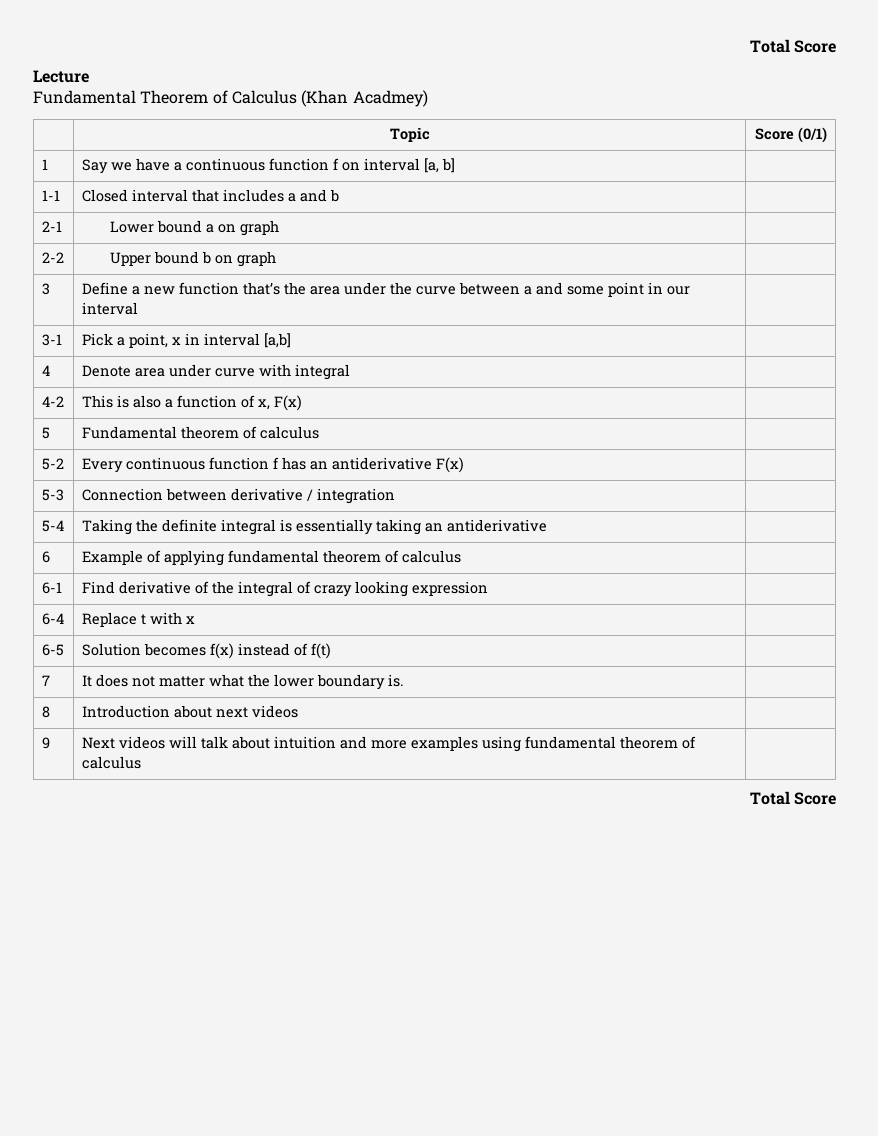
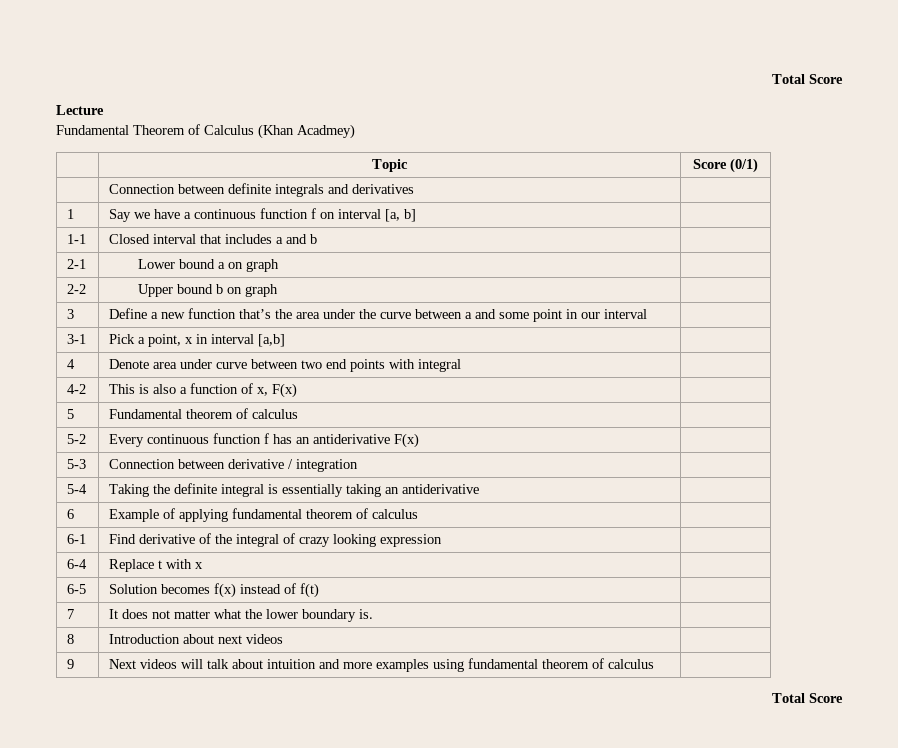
+ | Connection between definite integrals and derivatives |
- 4 | Denote area under curve with integral |
+ 4 | Denote area under curve between two end points with integral |

